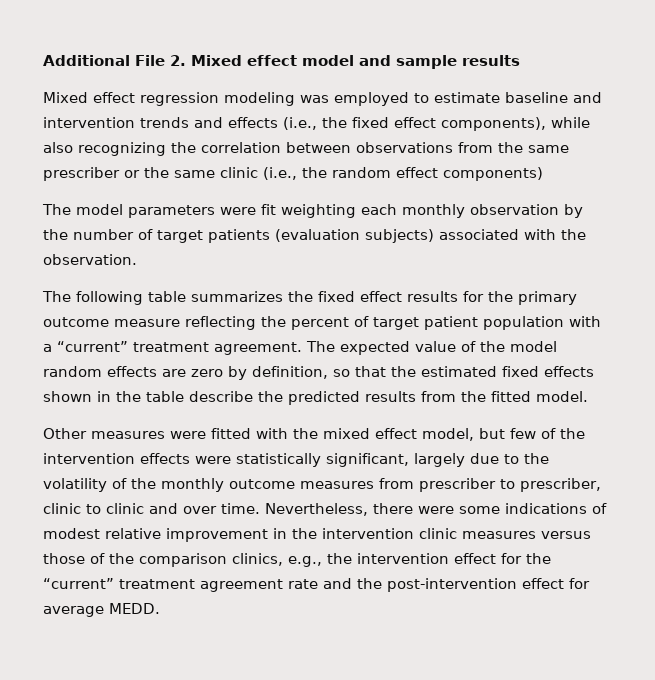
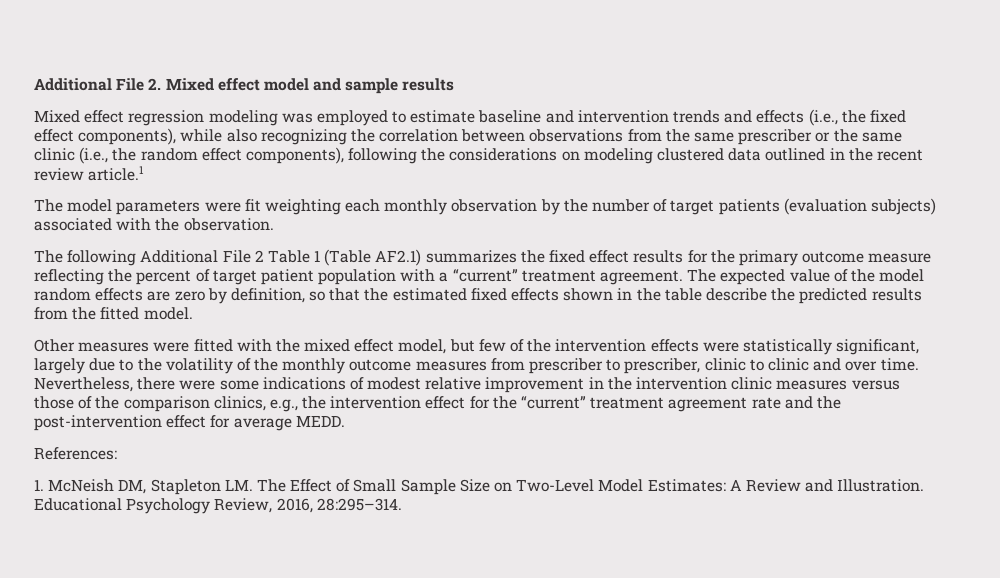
- Mixed effect regression modeling was employed to estimate baseline and intervention trends and effects (i.e., the fixed effect components), while also recognizing the correlation between observations from the same prescriber or the same clinic (i.e., the random effect components)
+ Mixed effect regression modeling was employed to estimate baseline and intervention trends and effects (i.e., the fixed effect components), while also recognizing the correlation between observations from the same prescriber or the same clinic (i.e., the random effect components), following the considerations on modeling clustered data outlined in the recent review article.1
- The following table summarizes the fixed effect results for the primary outcome measure reflecting the percent of target patient population with a “current” treatment agreement.
+ The following Additional File 2 Table 1 (Table AF2.1) summarizes the fixed effect results for the primary outcome measure reflecting the percent of target patient population with a “current” treatment agreement.
+ References:
+ 1. McNeish DM, Stapleton LM. The Effect of Small Sample Size on Two-Level Model Estimates: A Review and Illustration. Educational Psychology Review, 2016, 28:295–314.

